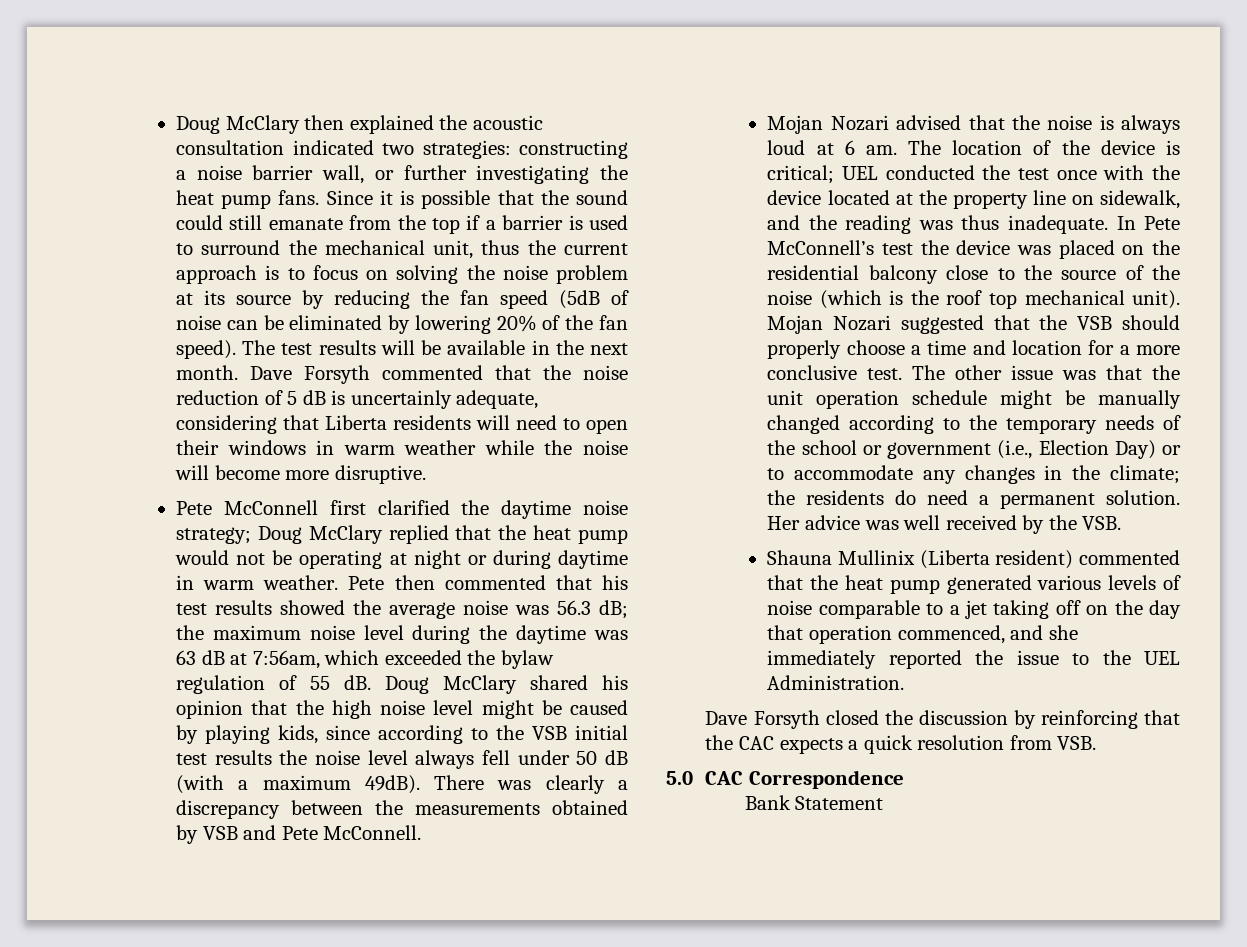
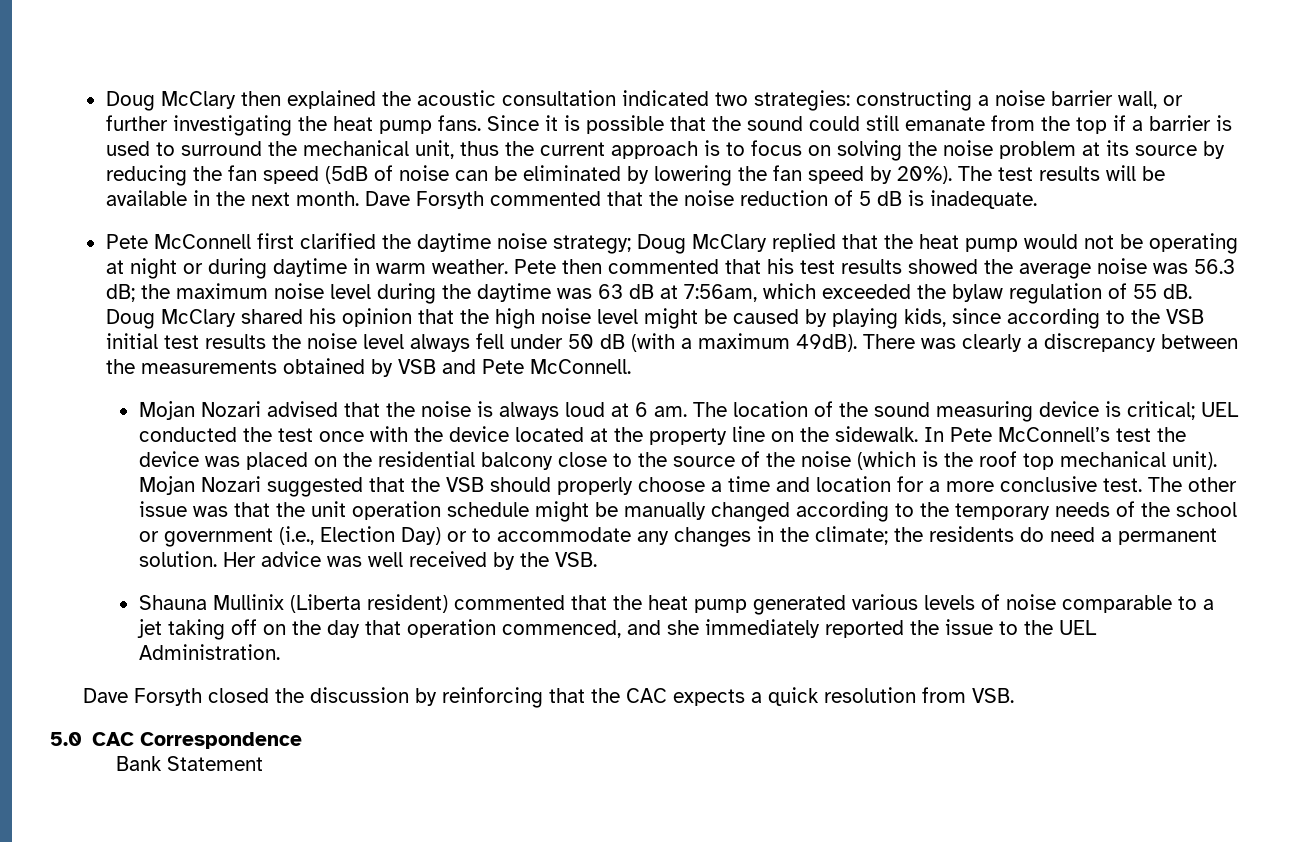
- Since it is possible that the sound could still emanate from the top if a barrier is used to surround the mechanical unit, thus the current approach is to focus on solving the noise problem at its source by reducing the fan speed (5dB of noise can be eliminated by lowering 20% of the fan speed).
+ Since it is possible that the sound could still emanate from the top if a barrier is used to surround the mechanical unit, thus the current approach is to focus on solving the noise problem at its source by reducing the fan speed (5dB of noise can be eliminated by lowering the fan speed by 20%).
- Dave Forsyth commented that the noise reduction of 5 dB is uncertainly adequate, considering that Liberta residents will need to open their windows in warm weather while the noise will become more disruptive.
+ Dave Forsyth commented that the noise reduction of 5 dB is inadequate.
- The location of the device is critical; UEL conducted the test once with the device located at the property line on sidewalk, and the reading was thus inadequate.
+ The location of the sound measuring device is critical; UEL conducted the test once with the device located at the property line on the sidewalk.

